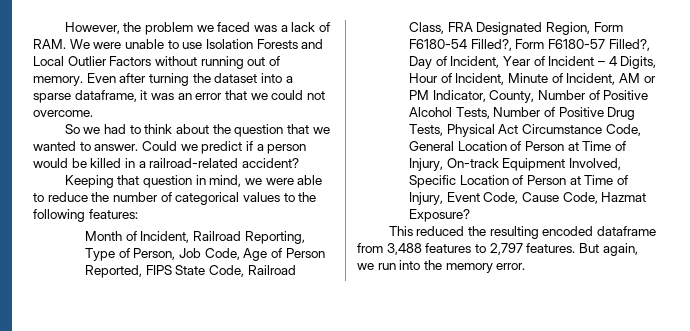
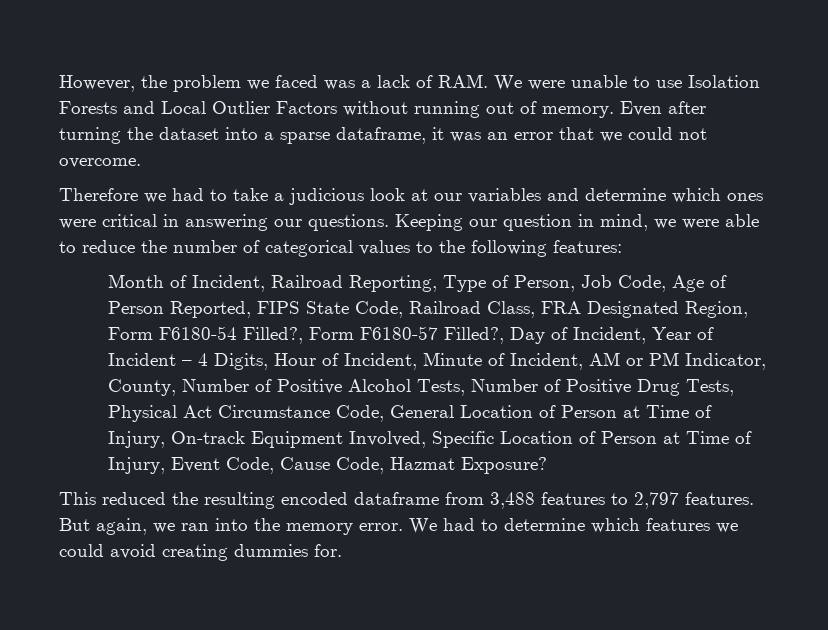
- So we had to think about the question that we wanted to answer. Could we predict if a person would be killed in a railroad-related accident?
- Keeping that question in mind, we were able to reduce the number of categorical values to the following features:
+ Therefore we had to take a judicious look at our variables and determine which ones were critical in answering our questions. Keeping our question in mind, we were able to reduce the number of categorical values to the following features:
- But again, we run into the memory error.
+ But again, we ran into the memory error.
+ We had to determine which features we could avoid creating dummies for.

